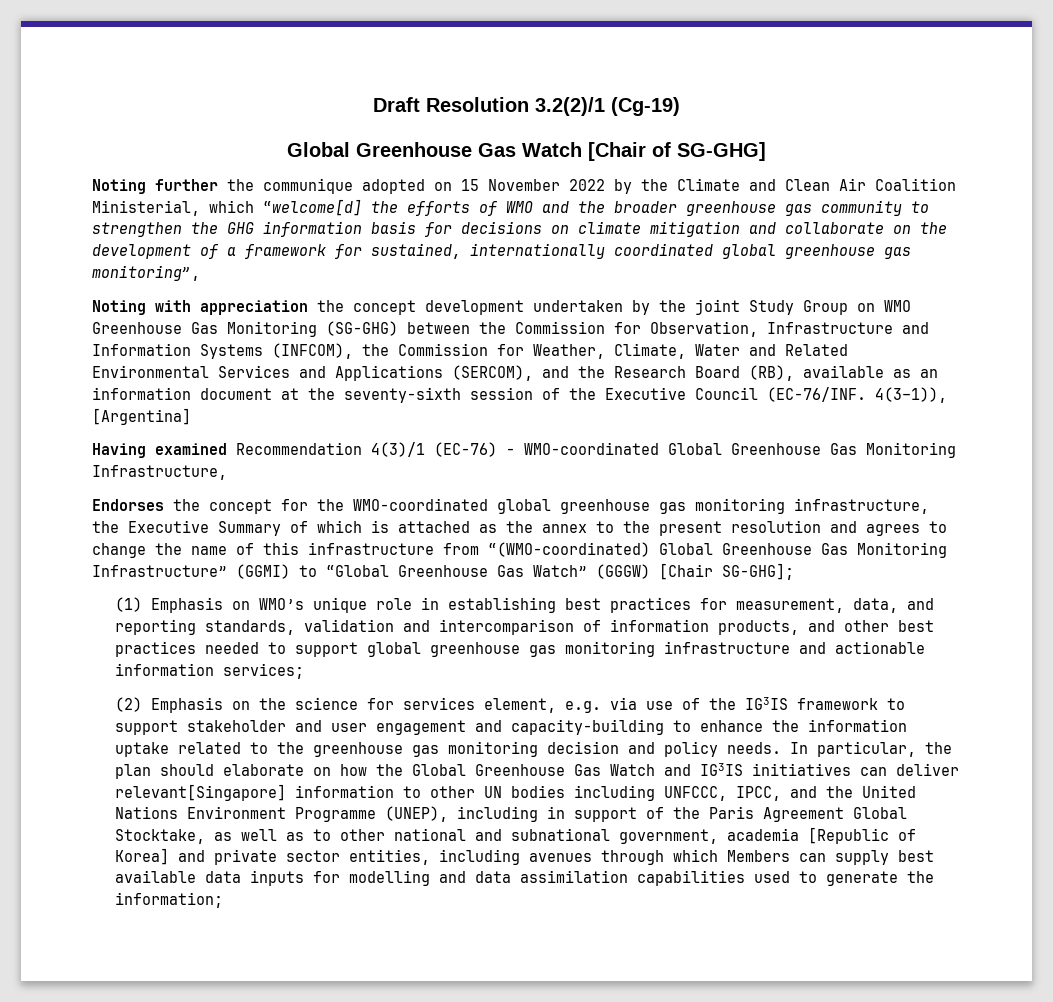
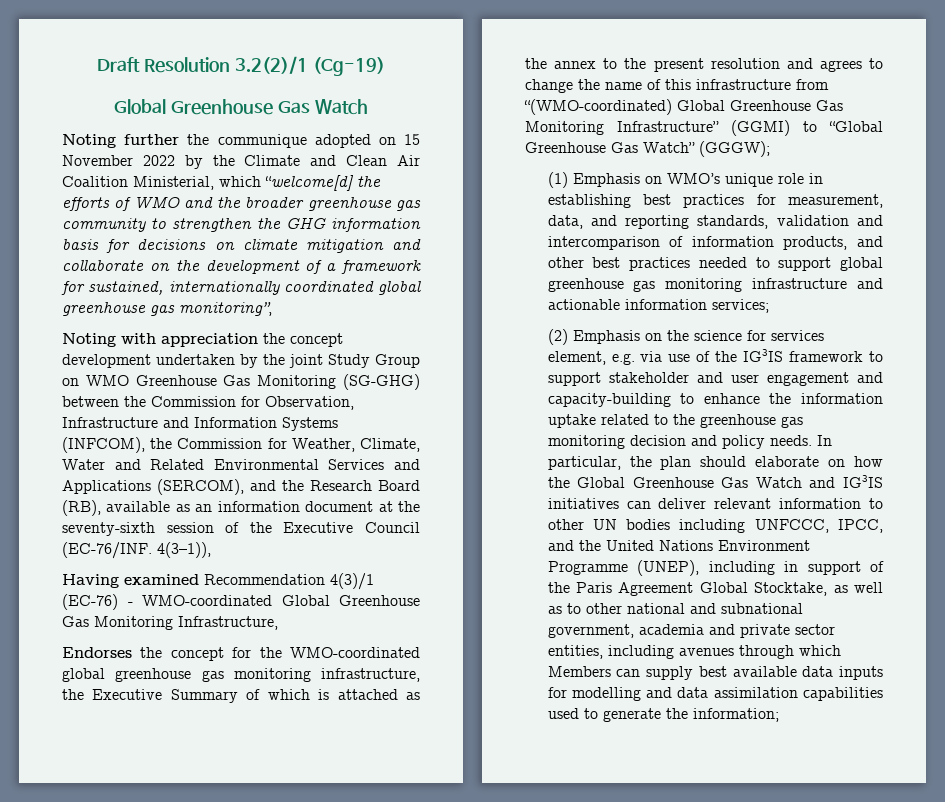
  Draft Resolution 3.2(2)/1 (Cg-19)
- Global Greenhouse Gas Watch [Chair of SG-GHG]
+ Global Greenhouse Gas Watch
- 4(3–1)), [Argentina]
+ 4(3–1)),
- Endorses the concept for the WMO-coordinated global greenhouse gas monitoring infrastructure, the Executive Summary of which is attached as the annex to the present resolution and agrees to change the name of this infrastructure from “(WMO-coordinated) Global Greenhouse Gas Monitoring Infrastructure” (GGMI) to “Global Greenhouse Gas Watch” (GGGW) [Chair SG-GHG];
+ Endorses the concept for the WMO-coordinated global greenhouse gas monitoring infrastructure, the Executive Summary of which is attached as the annex to the present resolution and agrees to change the name of this infrastructure from “(WMO-coordinated) Global Greenhouse Gas Monitoring Infrastructure” (GGMI) to “Global Greenhouse Gas Watch” (GGGW);
- In particular, the plan should elaborate on how the Global Greenhouse Gas Watch and IG3IS initiatives can deliver relevant[Singapore] information to other UN bodies including UNFCCC, IPCC, and the United Nations Environment Programme (UNEP), including in support of the Paris Agreement Global Stocktake, as well as to other national and subnational government, academia [Republic of Korea] and private sector entities, including avenues through which Members can supply best available data inputs for modelling and data assimilation capabilities used to generate the information;
+ In particular, the plan should elaborate on how the Global Greenhouse Gas Watch and IG3IS initiatives can deliver relevant information to other UN bodies including UNFCCC, IPCC, and the United Nations Environment Programme (UNEP), including in support of the Paris Agreement Global Stocktake, as well as to other national and subnational government, academia and private sector entities, including avenues through which Members can supply best available data inputs for modelling and data assimilation capabilities used to generate the information;

